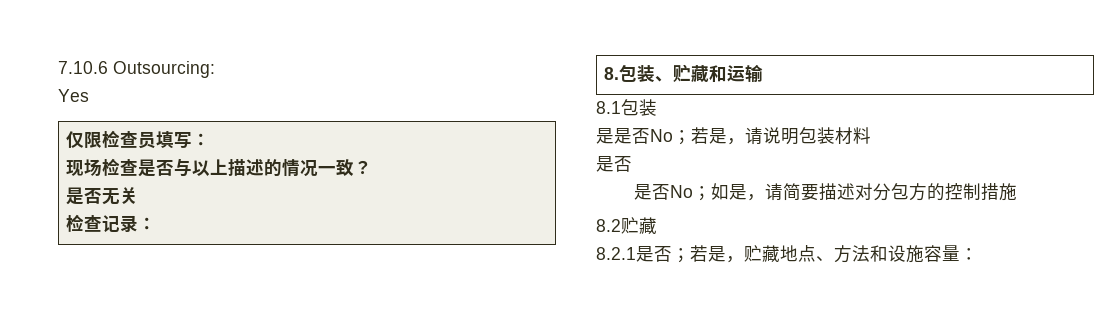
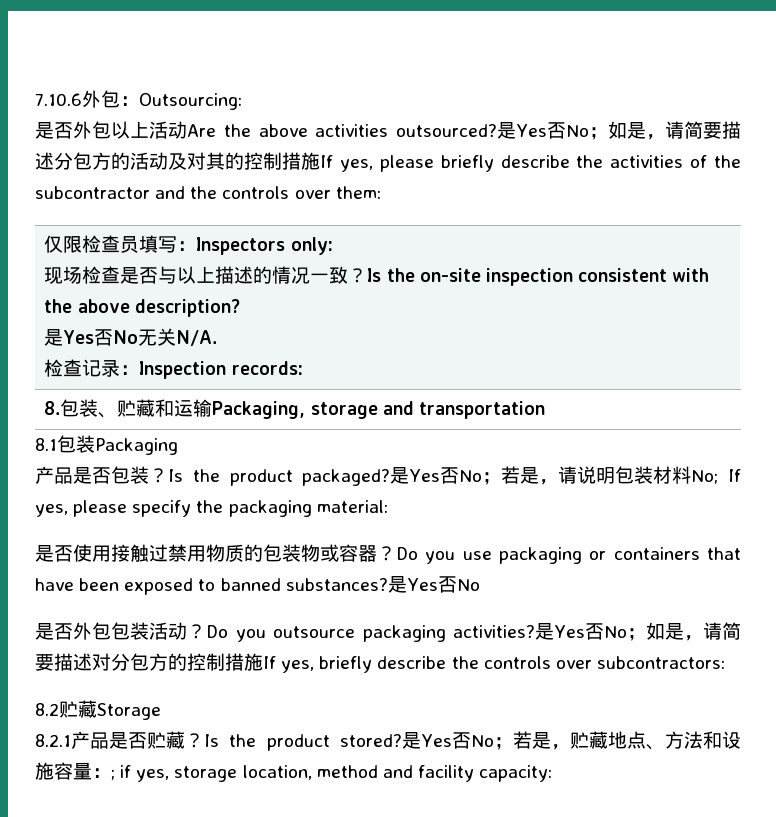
- 7.10.6 Outsourcing:
+ 7.10.6外包：Outsourcing:
- Yes
+ 是否外包以上活动Are the above activities outsourced?是Yes否No；如是，请简要描述分包方的活动及对其的控制措施If yes, please briefly describe the activities of the subcontractor and the controls over them:
- 仅限检查员填写：
- 现场检查是否与以上描述的情况一致？
- 是否无关
- 检查记录：
+ 仅限检查员填写：Inspectors only:
+ 现场检查是否与以上描述的情况一致？Is the on-site inspection consistent with the above description?
+ 是Yes否No无关N/A.
+ 检查记录：Inspection records:
- 8.包装、贮藏和运输
- 8.1包装
- 是是否No；若是，请说明包装材料
- 是否
- 是否No；如是，请简要描述对分包方的控制措施
+ 8.包装、贮藏和运输Packaging, storage and transportation
+ 8.1包装Packaging
+ 产品是否包装？Is the product packaged?是Yes否No；若是，请说明包装材料No; If yes, please specify the packaging material:
+ 是否使用接触过禁用物质的包装物或容器？Do you use packaging or containers that have been exposed to banned substances?是Yes否No
+ 是否外包包装活动？Do you outsource packaging activities?是Yes否No；如是，请简要描述对分包方的控制措施If yes, briefly describe the controls over subcontractors:
- 8.2贮藏
+ 8.2贮藏Storage
- 8.2.1是否；若是，贮藏地点、方法和设施容量：
+ 8.2.1产品是否贮藏？Is the product stored?是Yes否No；若是，贮藏地点、方法和设施容量：; if yes, storage location, method and facility capacity:

